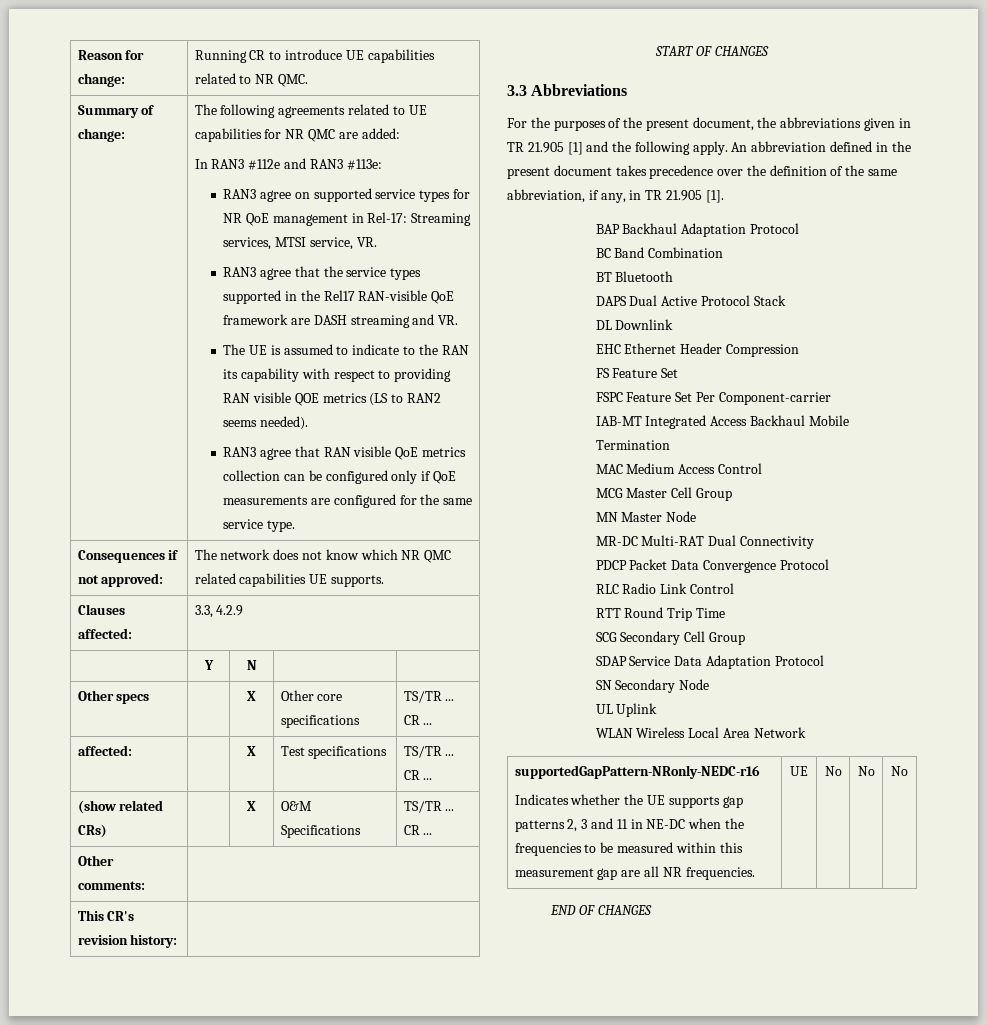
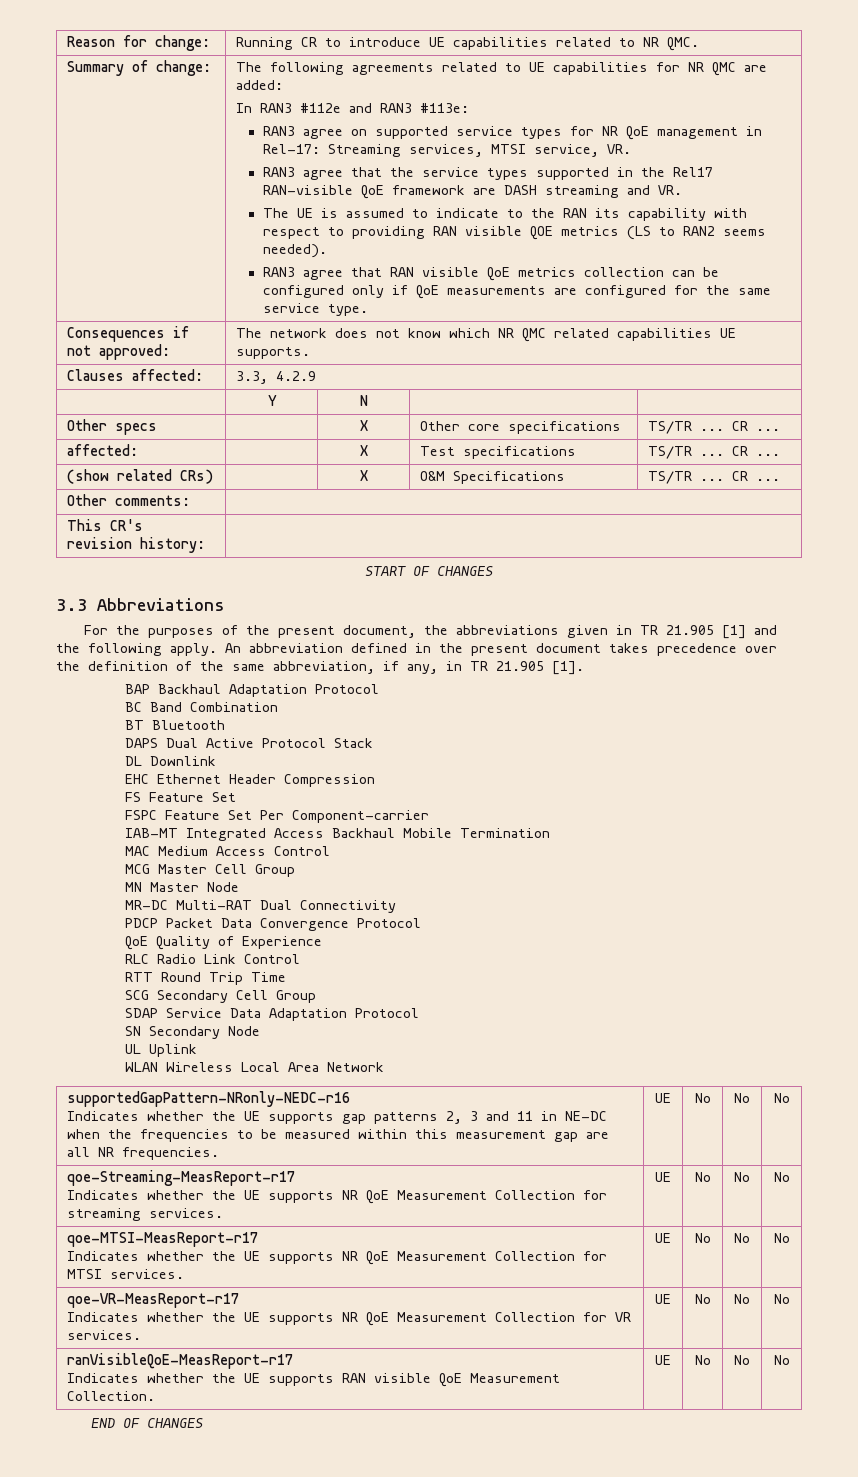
+ QoE Quality of Experience
+ qoe-Streaming-MeasReport-r17
+ Indicates whether the UE supports NR QoE Measurement Collection for streaming services. | UE | No | No | No
+ qoe-MTSI-MeasReport-r17
+ Indicates whether the UE supports NR QoE Measurement Collection for MTSI services. | UE | No | No | No
+ qoe-VR-MeasReport-r17
+ Indicates whether the UE supports NR QoE Measurement Collection for VR services. | UE | No | No | No
+ ranVisibleQoE-MeasReport-r17
+ Indicates whether the UE supports RAN visible QoE Measurement Collection. | UE | No | No | No

